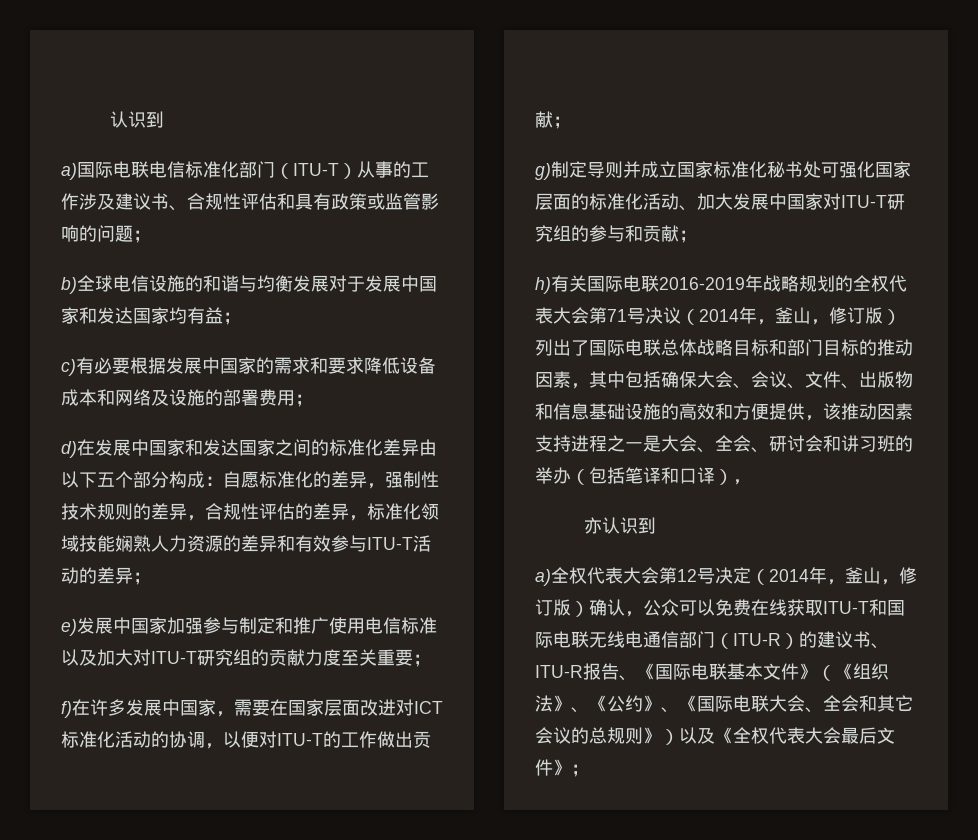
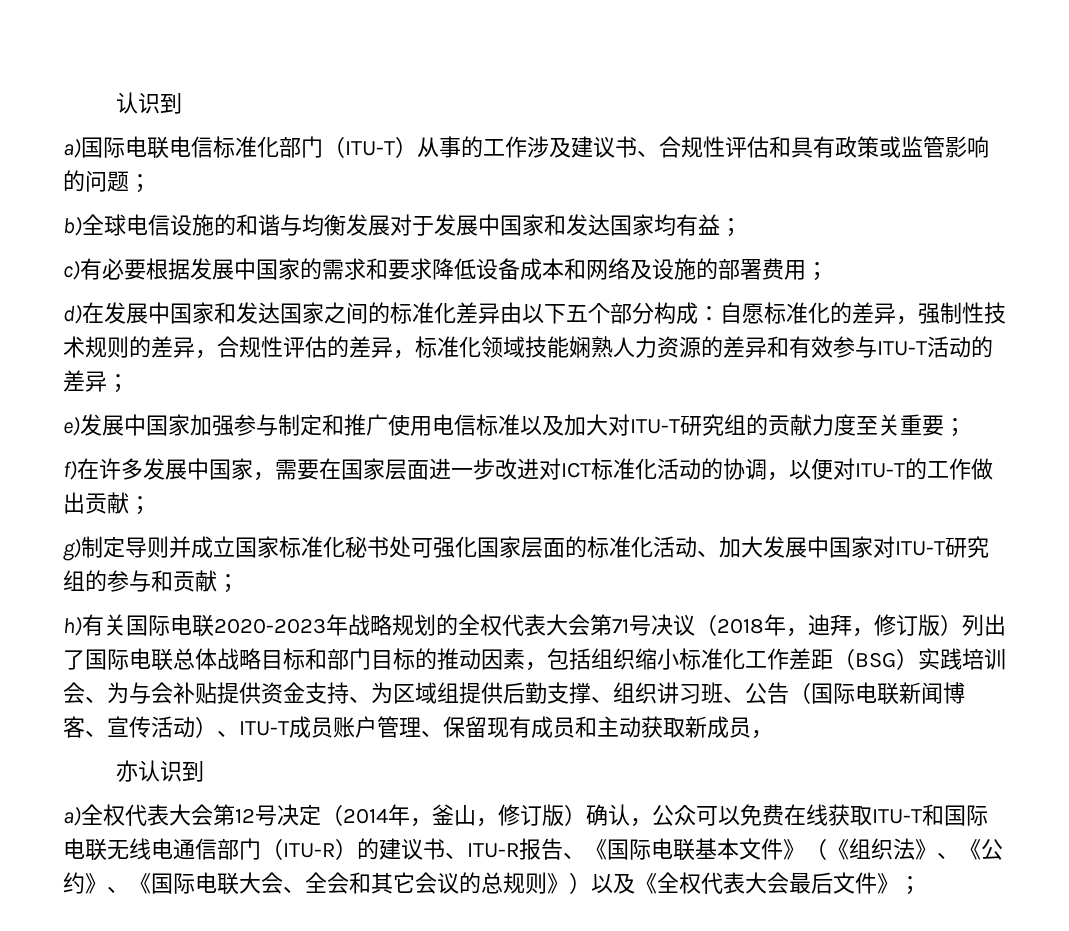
- f)在许多发展中国家，需要在国家层面改进对ICT标准化活动的协调，以便对ITU-T的工作做出贡献；
+ f)在许多发展中国家，需要在国家层面进一步改进对ICT标准化活动的协调，以便对ITU-T的工作做出贡献；
- h)有关国际电联2016-2019年战略规划的全权代表大会第71号决议（2014年，釜山，修订版）列出了国际电联总体战略目标和部门目标的推动因素，其中包括确保大会、会议、文件、出版物和信息基础设施的高效和方便提供，该推动因素支持进程之一是大会、全会、研讨会和讲习班的举办（包括笔译和口译），
+ h)有关国际电联2020-2023年战略规划的全权代表大会第71号决议（2018年，迪拜，修订版）列出了国际电联总体战略目标和部门目标的推动因素，包括组织缩小标准化工作差距（BSG）实践培训会、为与会补贴提供资金支持、为区域组提供后勤支撑、组织讲习班、公告（国际电联新闻博客、宣传活动）、ITU-T成员账户管理、保留现有成员和主动获取新成员，

